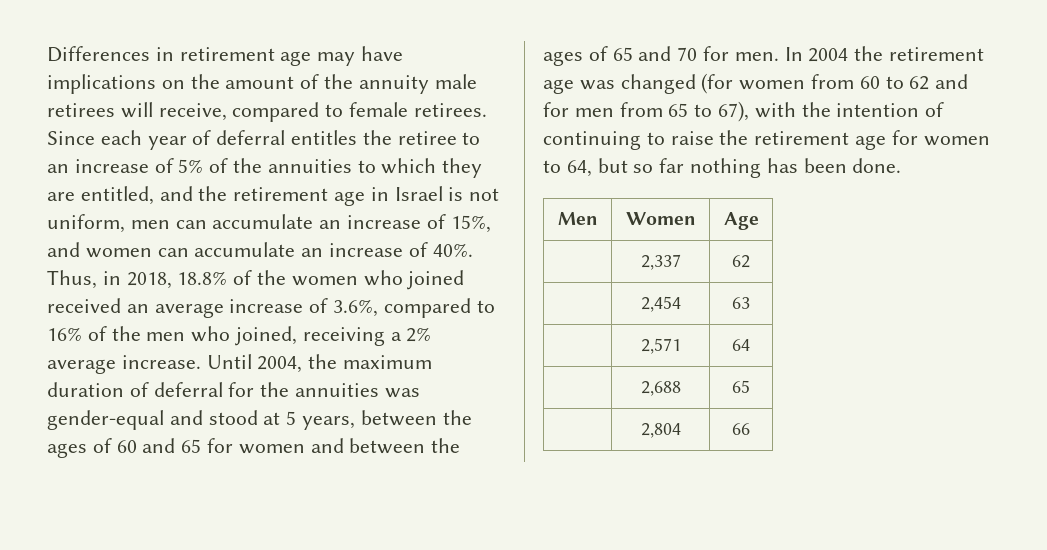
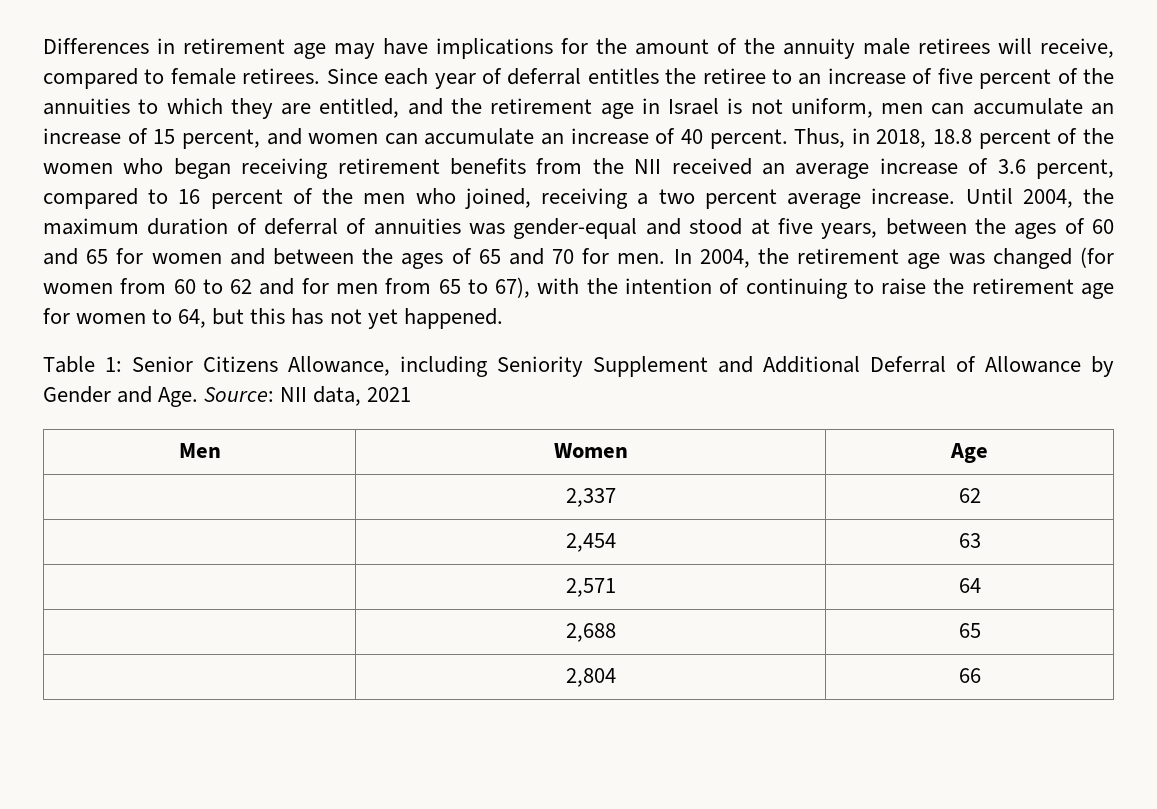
- Differences in retirement age may have implications on the amount of the annuity male retirees will receive, compared to female retirees.
+ Differences in retirement age may have implications for the amount of the annuity male retirees will receive, compared to female retirees.
- Since each year of deferral entitles the retiree to an increase of 5% of the annuities to which they are entitled, and the retirement age in Israel is not uniform, men can accumulate an increase of 15%, and women can accumulate an increase of 40%.
+ Since each year of deferral entitles the retiree to an increase of five percent of the annuities to which they are entitled, and the retirement age in Israel is not uniform, men can accumulate an increase of 15 percent, and women can accumulate an increase of 40 percent.
- Thus, in 2018, 18.8% of the women who joined received an average increase of 3.6%, compared to 16% of the men who joined, receiving a 2% average increase.
+ Thus, in 2018, 18.8 percent of the women who began receiving retirement benefits from the NII received an average increase of 3.6 percent, compared to 16 percent of the men who joined, receiving a two percent average increase.
- Until 2004, the maximum duration of deferral for the annuities was gender-equal and stood at 5 years, between the ages of 60 and 65 for women and between the ages of 65 and 70 for men.
+ Until 2004, the maximum duration of deferral of annuities was gender-equal and stood at five years, between the ages of 60 and 65 for women and between the ages of 65 and 70 for men.
- In 2004 the retirement age was changed (for women from 60 to 62 and for men from 65 to 67), with the intention of continuing to raise the retirement age for women to 64, but so far nothing has been done.
+ In 2004, the retirement age was changed (for women from 60 to 62 and for men from 65 to 67), with the intention of continuing to raise the retirement age for women to 64, but this has not yet happened.
+ Table 1: Senior Citizens Allowance, including Seniority Supplement and Additional Deferral of Allowance by Gender and Age. Source: NII data, 2021

